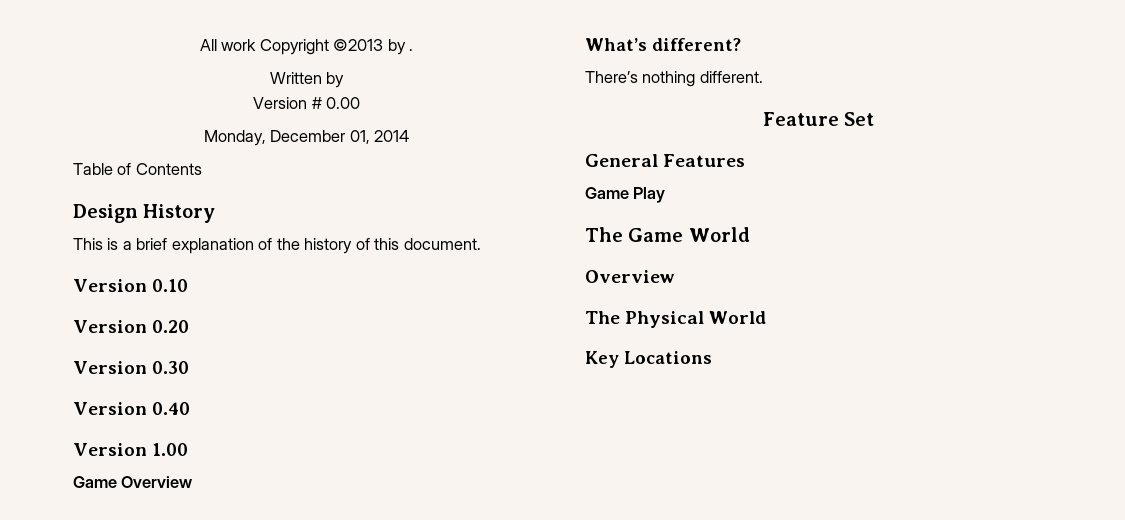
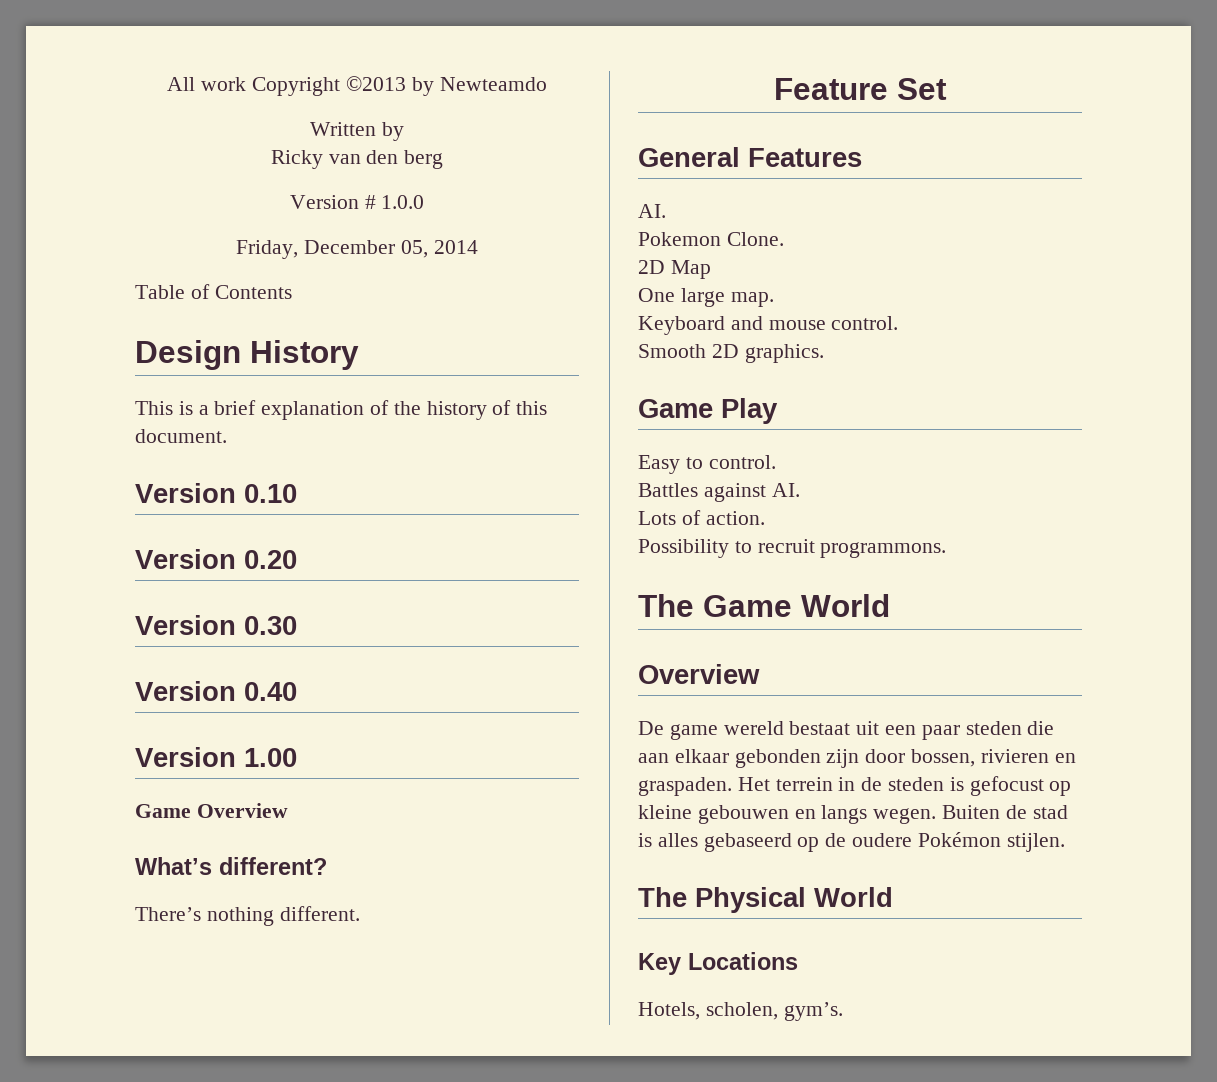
- All work Copyright ©2013 by .
+ All work Copyright ©2013 by Newteamdo
- Version # 0.00
- Monday, December 01, 2014
+ Ricky van den berg
+ Version # 1.0.0
+ Friday, December 05, 2014
  General Features
+ AI.
+ Pokemon Clone.
+ 2D Map
+ One large map.
+ Keyboard and mouse control.
+ Smooth 2D graphics.
  Game Play
+ Easy to control.
+ Battles against AI.
+ Lots of action.
+ Possibility to recruit programmons.
  The Game World
  Overview
+ De game wereld bestaat uit een paar steden die aan elkaar gebonden zijn door bossen, rivieren en graspaden. Het terrein in de steden is gefocust op kleine gebouwen en langs wegen. Buiten de stad is alles gebaseerd op de oudere Pokémon stijlen.
+ Hotels, scholen, gym’s.

